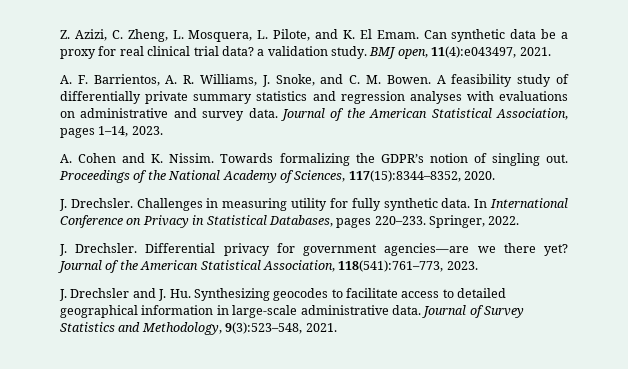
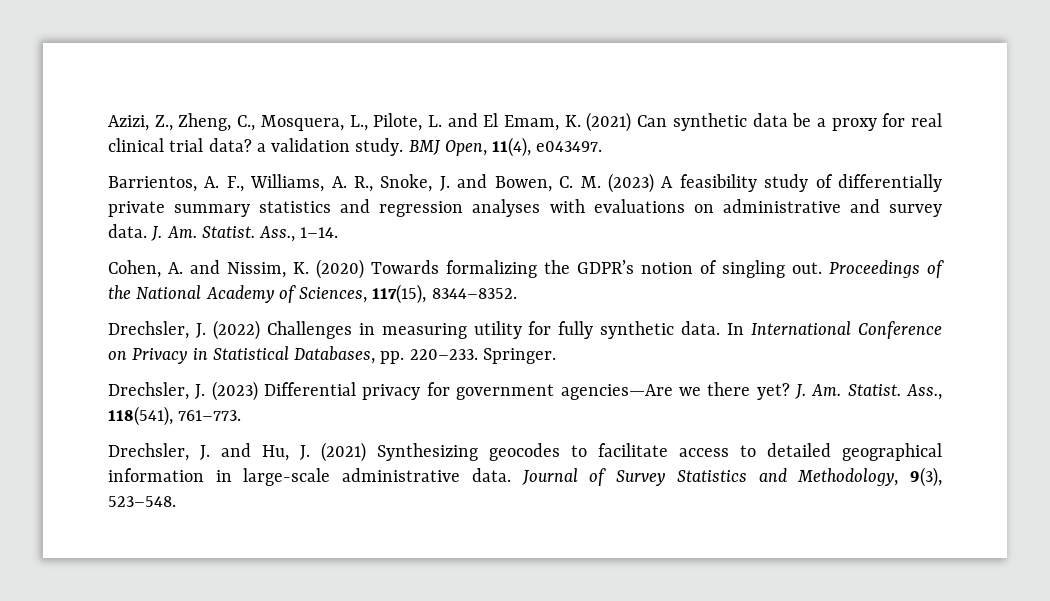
- Z. Azizi, C. Zheng, L. Mosquera, L. Pilote, and K. El Emam. Can synthetic data be a proxy for real clinical trial data? a validation study.
+ Azizi, Z., Zheng, C., Mosquera, L., Pilote, L. and El Emam, K. (2021) Can synthetic data be a proxy for real clinical trial data? a validation study.
- BMJ open, 11(4):e043497, 2021.
- A. F. Barrientos, A. R. Williams, J. Snoke, and C. M. Bowen. A feasibility study of differentially private summary statistics and regression analyses with evaluations on administrative and survey data.
+ BMJ Open, 11(4), e043497.
+ Barrientos, A. F., Williams, A. R., Snoke, J. and Bowen, C. M. (2023) A feasibility study of differentially private summary statistics and regression analyses with evaluations on administrative and survey data.
- Journal of the American Statistical Association, pages 1–14, 2023.
- A. Cohen and K. Nissim. Towards formalizing the GDPR’s notion of singling out.
+ J. Am. Statist. Ass., 1–14.
+ Cohen, A. and Nissim, K. (2020) Towards formalizing the GDPR’s notion of singling out.
- Proceedings of the National Academy of Sciences, 117(15):8344–8352, 2020.
- J. Drechsler. Challenges in measuring utility for fully synthetic data.
+ Proceedings of the National Academy of Sciences, 117(15), 8344–8352.
+ Drechsler, J. (2022) Challenges in measuring utility for fully synthetic data.
- In International Conference on Privacy in Statistical Databases, pages 220–233. Springer, 2022.
- J. Drechsler. Differential privacy for government agencies—are we there yet?
+ In International Conference on Privacy in Statistical Databases, pp. 220–233. Springer.
+ Drechsler, J. (2023) Differential privacy for government agencies—Are we there yet?
- Journal of the American Statistical Association, 118(541):761–773, 2023.
- J. Drechsler and J. Hu. Synthesizing geocodes to facilitate access to detailed geographical information in large-scale administrative data.
+ J. Am. Statist. Ass., 118(541), 761–773.
+ Drechsler, J. and Hu, J. (2021) Synthesizing geocodes to facilitate access to detailed geographical information in large-scale administrative data.
- Journal of Survey Statistics and Methodology, 9(3):523–548, 2021.
+ Journal of Survey Statistics and Methodology, 9(3), 523–548.

